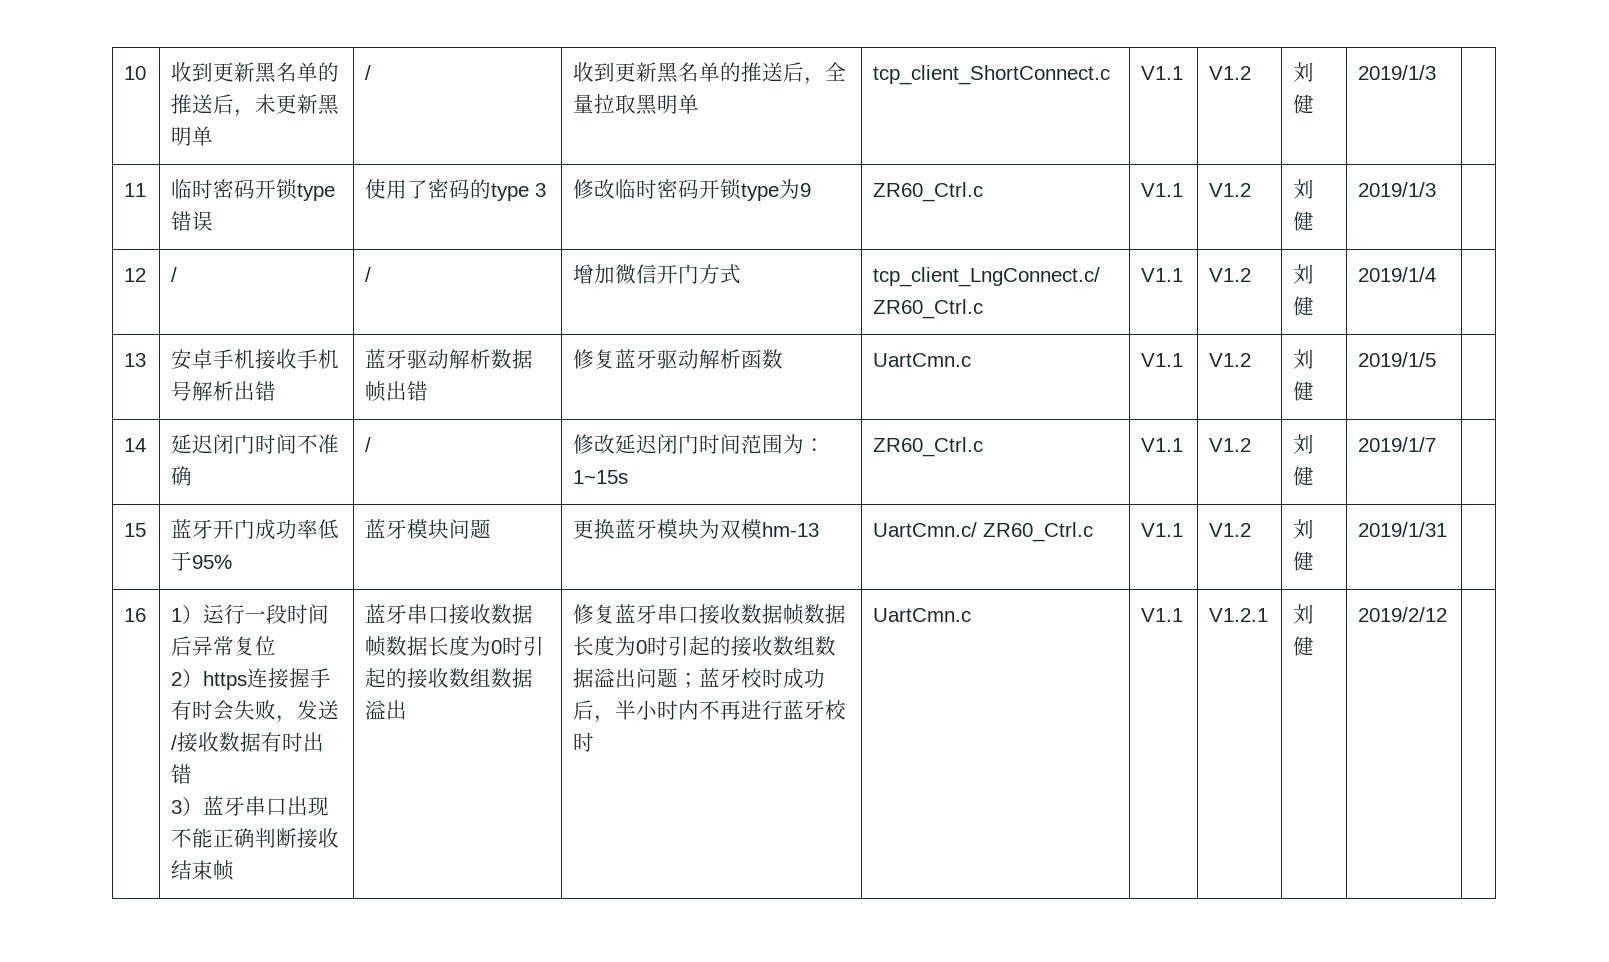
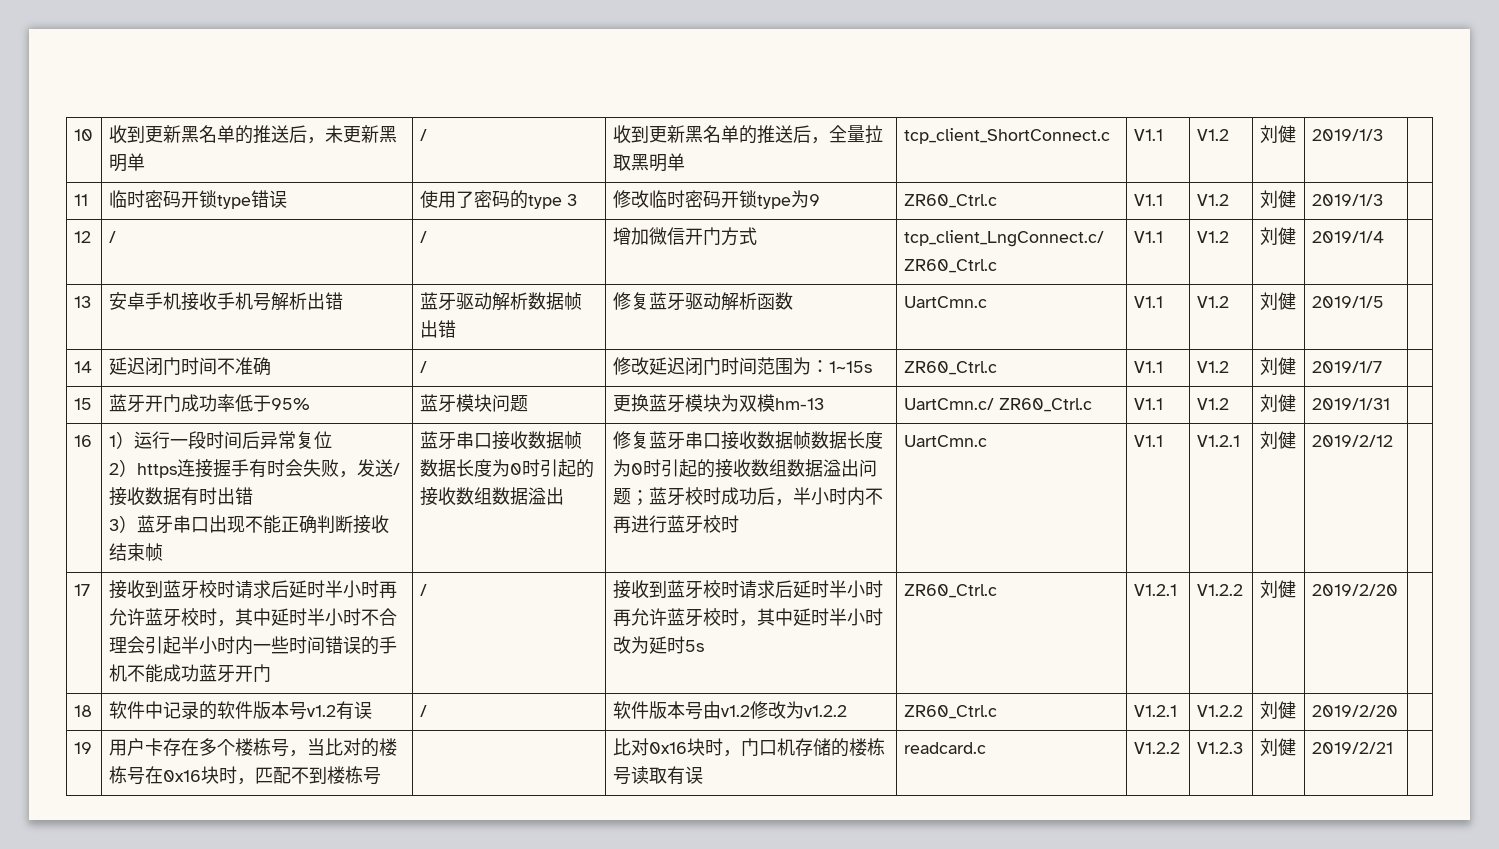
+ 17 | 接收到蓝牙校时请求后延时半小时再允许蓝牙校时，其中延时半小时不合理会引起半小时内一些时间错误的手机不能成功蓝牙开门 | / | 接收到蓝牙校时请求后延时半小时再允许蓝牙校时，其中延时半小时改为延时5s | ZR60_Ctrl.c | V1.2.1 | V1.2.2 | 刘健 | 2019/2/20 |
+ 18 | 软件中记录的软件版本号v1.2有误 | / | 软件版本号由v1.2修改为v1.2.2 | ZR60_Ctrl.c | V1.2.1 | V1.2.2 | 刘健 | 2019/2/20 |
+ 19 | 用户卡存在多个楼栋号，当比对的楼栋号在0x16块时，匹配不到楼栋号 | | 比对0x16块时，门口机存储的楼栋号读取有误 | readcard.c | V1.2.2 | V1.2.3 | 刘健 | 2019/2/21 |

